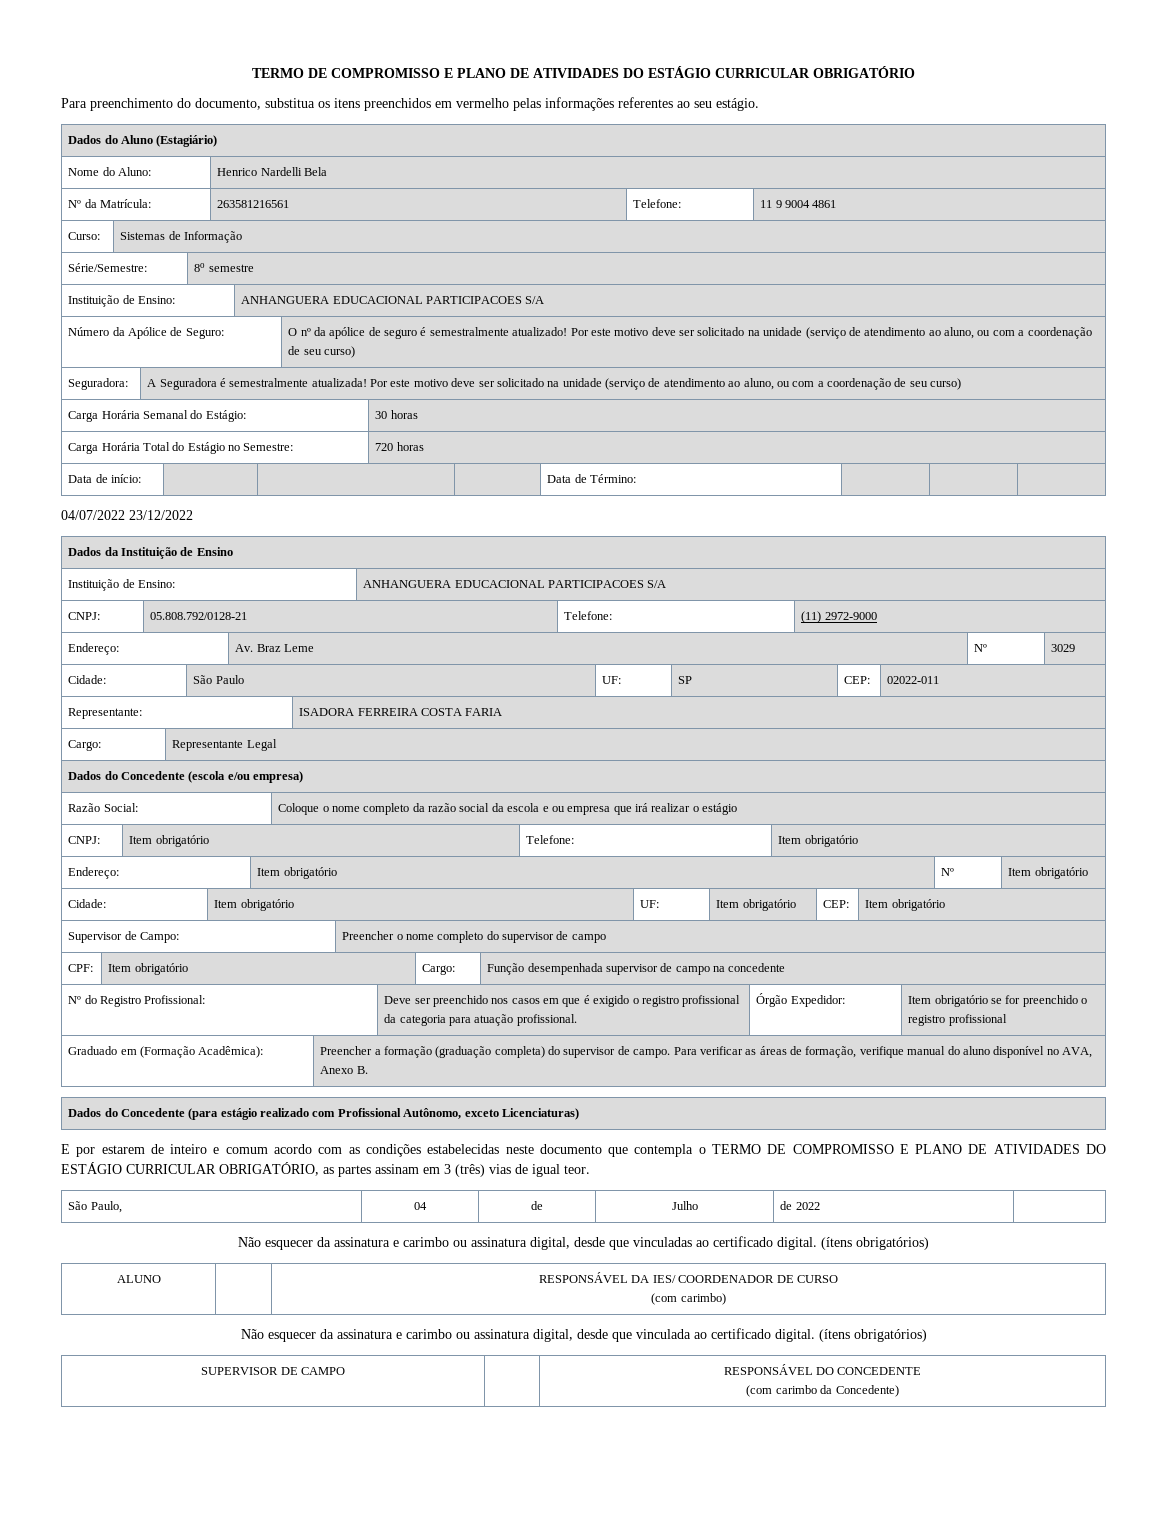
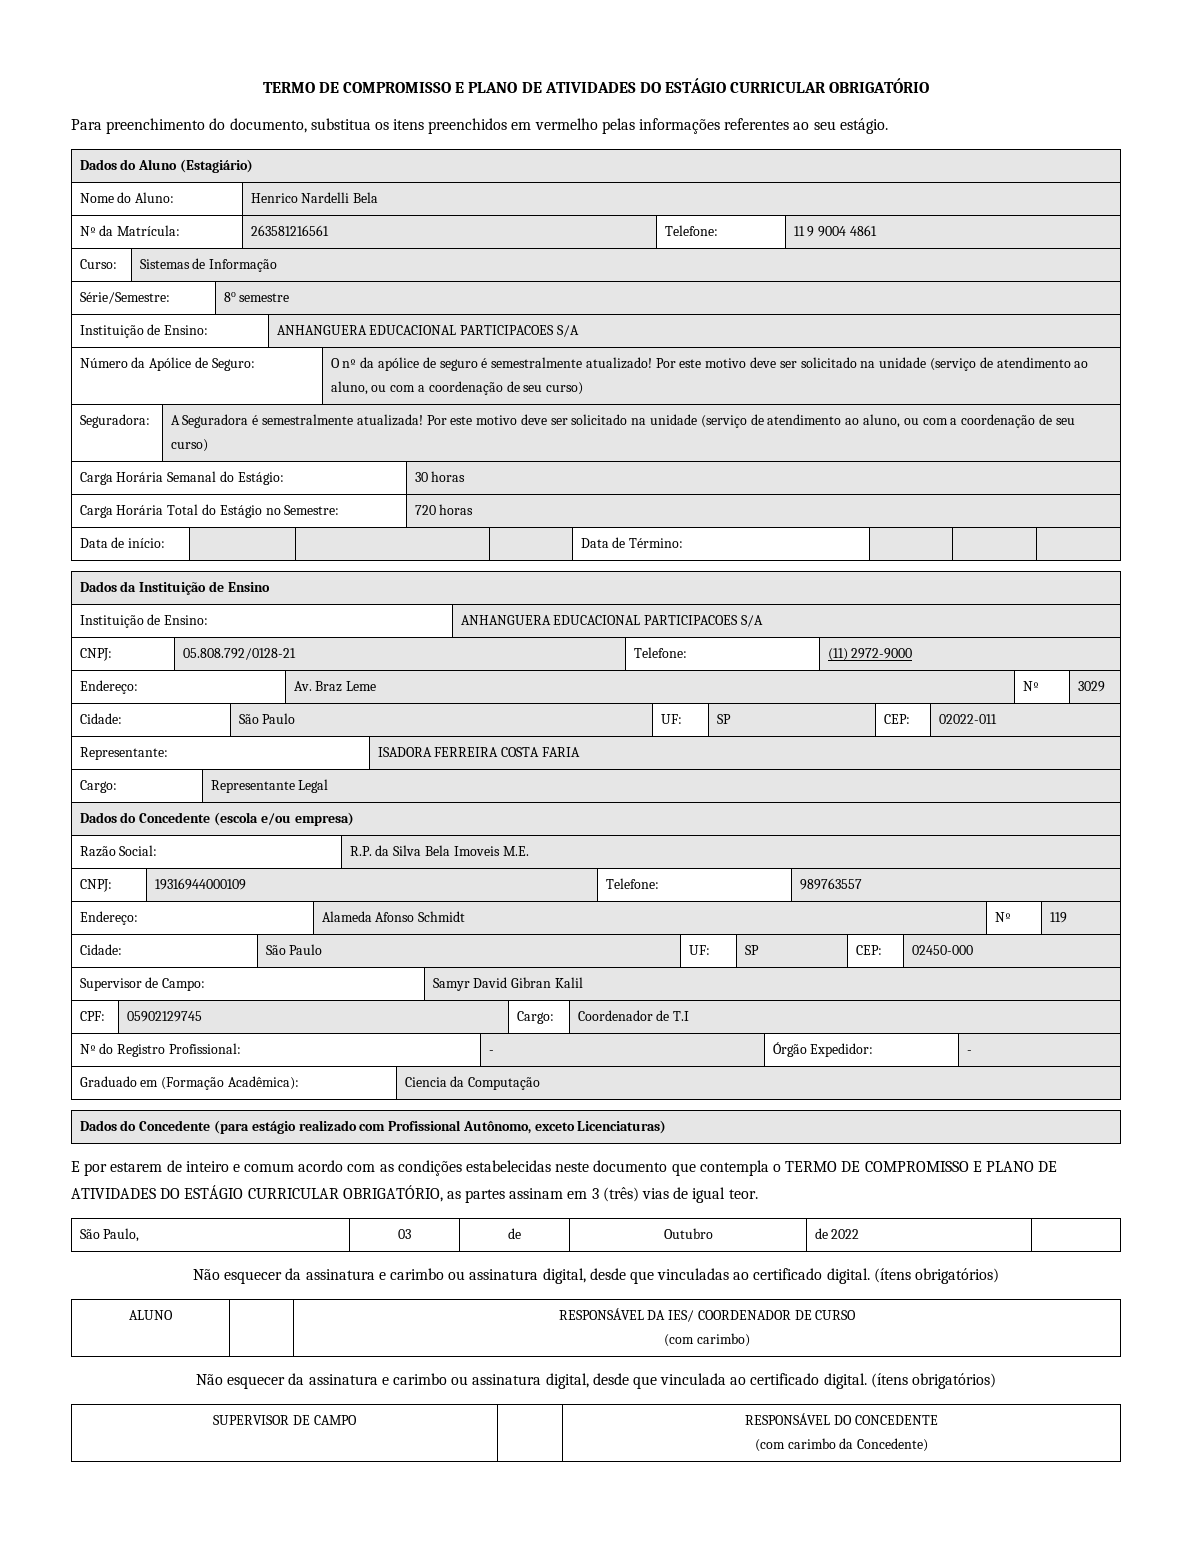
- 04/07/2022 23/12/2022
- Razão Social: | Coloque o nome completo da razão social da escola e ou empresa que irá realizar o estágio
- CNPJ: | Item obrigatório | Telefone: | Item obrigatório
- Endereço: | Item obrigatório | Nº | Item obrigatório
- Cidade: | Item obrigatório | UF: | Item obrigatório | CEP: | Item obrigatório
+ Razão Social: | R.P. da Silva Bela Imoveis M.E.
+ CNPJ: | 19316944000109 | Telefone: | 989763557
+ Endereço: | Alameda Afonso Schmidt | Nº | 119
+ Cidade: | São Paulo | UF: | SP | CEP: | 02450-000
- Supervisor de Campo: | Preencher o nome completo do supervisor de campo
+ Supervisor de Campo: | Samyr David Gibran Kalil
- CPF: | Item obrigatório | Cargo: | Função desempenhada supervisor de campo na concedente
- Nº do Registro Profissional: | Deve ser preenchido nos casos em que é exigido o registro profissional da categoria para atuação profissional. | Órgão Expedidor: | Item obrigatório se for preenchido o registro profissional
- Graduado em (Formação Acadêmica): | Preencher a formação (graduação completa) do supervisor de campo. Para verificar as áreas de formação, verifique manual do aluno disponível no AVA, Anexo B.
+ CPF: | 05902129745 | Cargo: | Coordenador de T.I
+ Nº do Registro Profissional: | - | Órgão Expedidor: | -
+ Graduado em (Formação Acadêmica): | Ciencia da Computação
- São Paulo, | 04 | de | Julho | de 2022 |
+ São Paulo, | 03 | de | Outubro | de 2022 |

